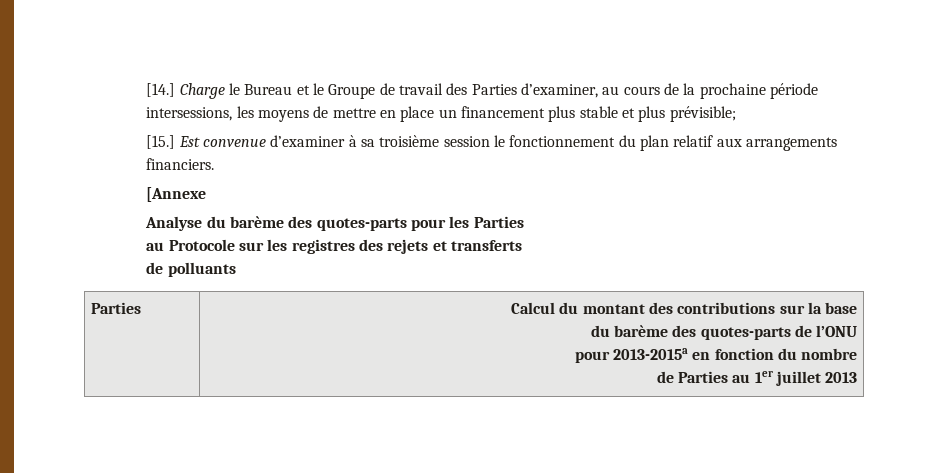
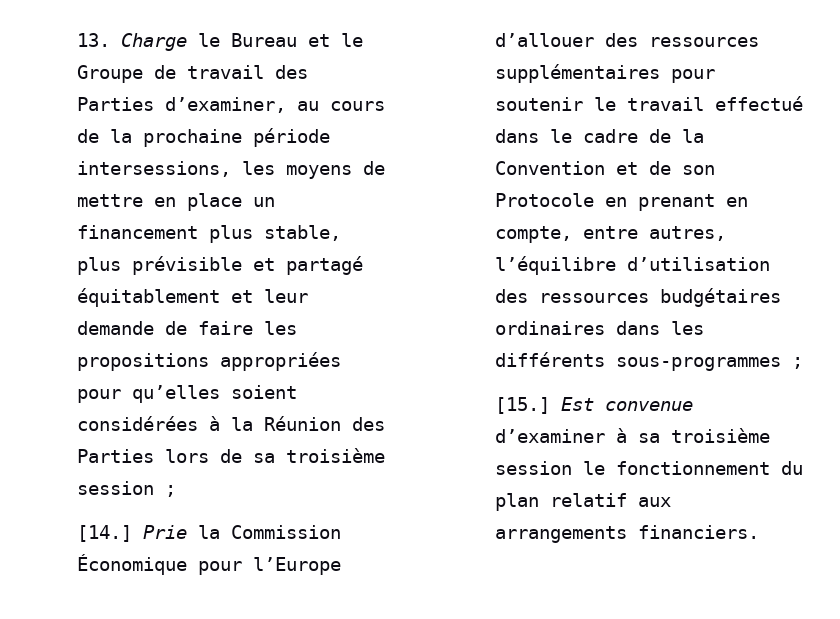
- [14.] Charge le Bureau et le Groupe de travail des Parties d’examiner, au cours de la prochaine période intersessions, les moyens de mettre en place un financement plus stable et plus prévisible;
+ 13. Charge le Bureau et le Groupe de travail des Parties d’examiner, au cours de la prochaine période intersessions, les moyens de mettre en place un financement plus stable, plus prévisible et partagé équitablement et leur demande de faire les propositions appropriées pour qu’elles soient considérées à la Réunion des Parties lors de sa troisième session ;
+ [14.] Prie la Commission Économique pour l’Europe d’allouer des ressources supplémentaires pour soutenir le travail effectué dans le cadre de la Convention et de son Protocole en prenant en compte, entre autres, l’équilibre d’utilisation des ressources budgétaires ordinaires dans les différents sous-programmes ;
- [Annexe
- Analyse du barème des quotes-parts pour les Parties
- au Protocole sur les registres des rejets et transferts
- de polluants
- Parties | Calcul du montant des contributions sur la base
- du barème des quotes-parts de l’ONU
- pour 2013-2015a en fonction du nombre
- de Parties au 1er juillet 2013

